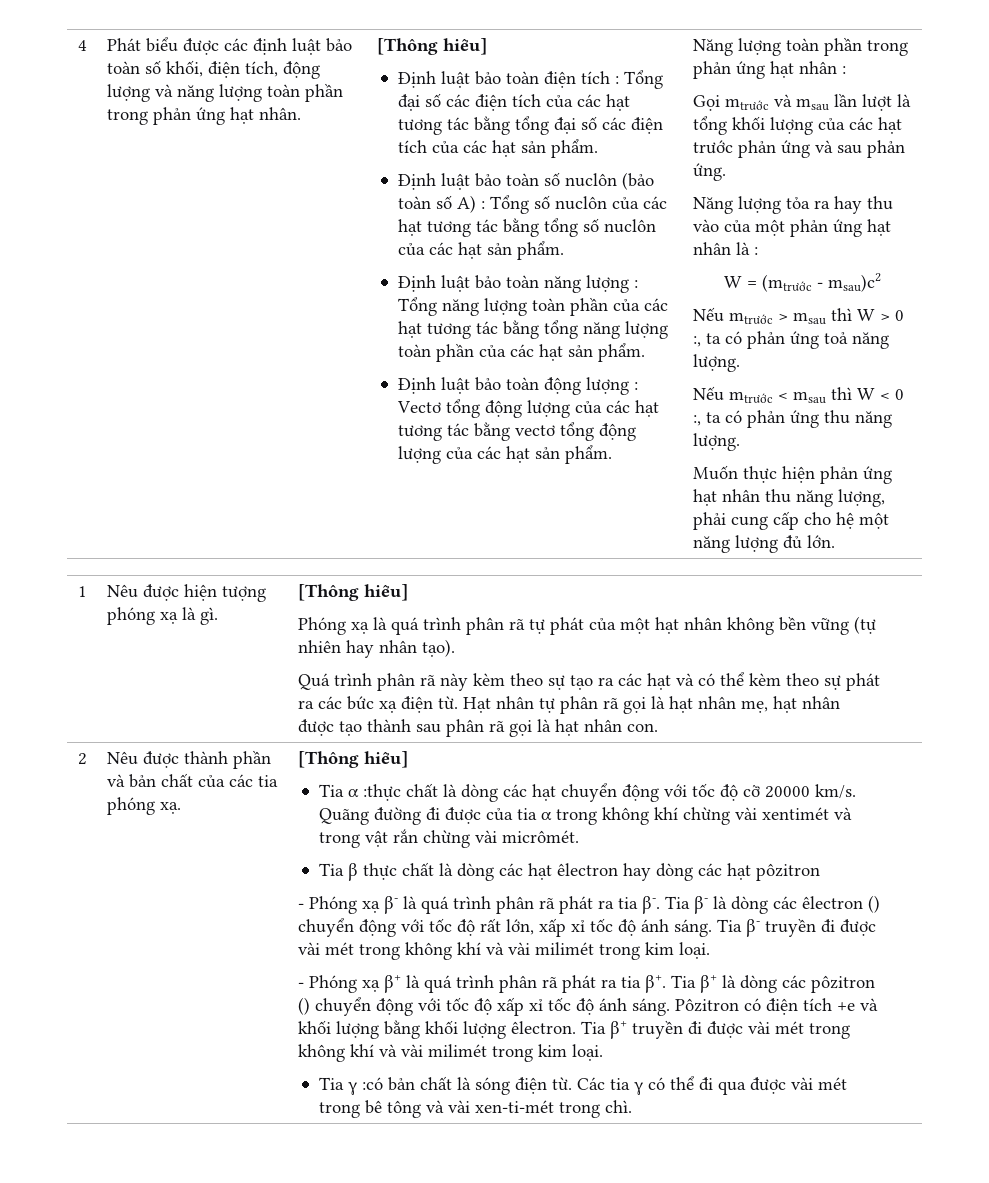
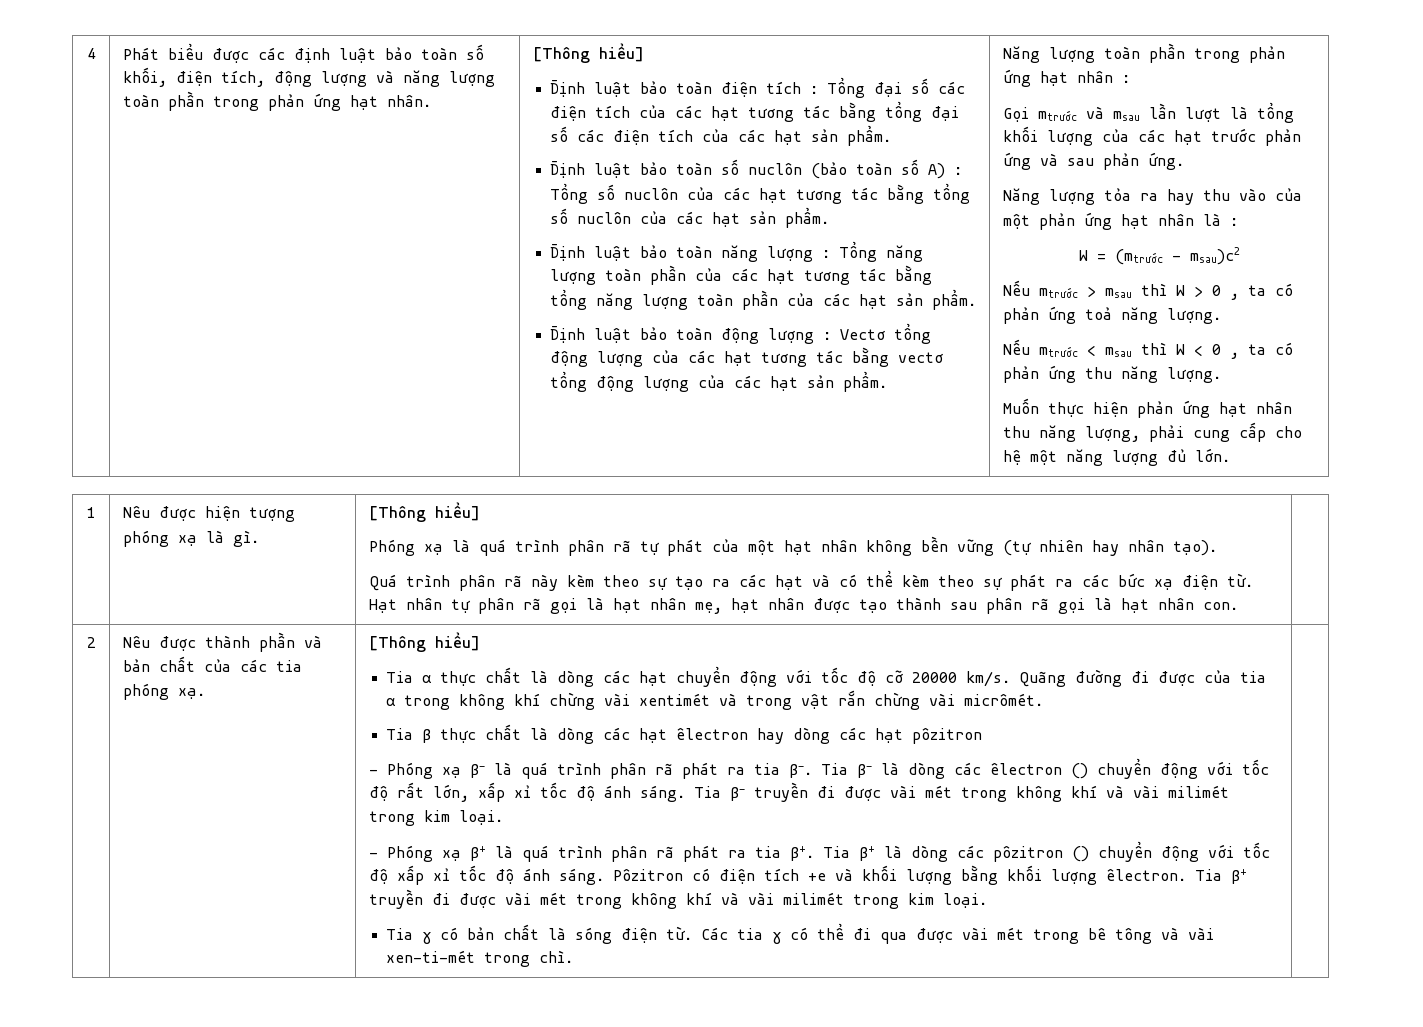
- Nếu mtrước > msau thì W > 0 :, ta có phản ứng toả năng lượng.
+ Nếu mtrước > msau thì W > 0 , ta có phản ứng toả năng lượng.
- Nếu mtrước < msau thì W < 0 :, ta có phản ứng thu năng lượng.
+ Nếu mtrước < msau thì W < 0 , ta có phản ứng thu năng lượng.
- Tia α :thực chất là dòng các hạt chuyển động với tốc độ cỡ 20000 km/s.
+ Tia α thực chất là dòng các hạt chuyển động với tốc độ cỡ 20000 km/s.
- Tia γ :có bản chất là sóng điện từ.
+ Tia γ có bản chất là sóng điện từ.

